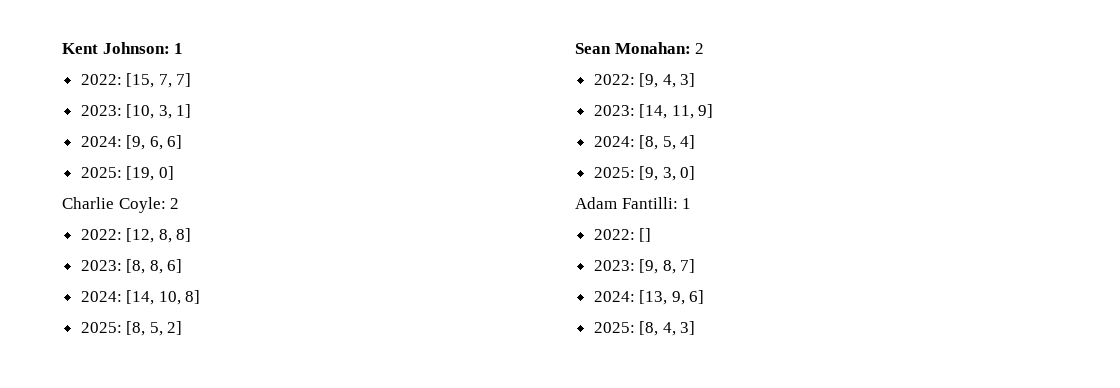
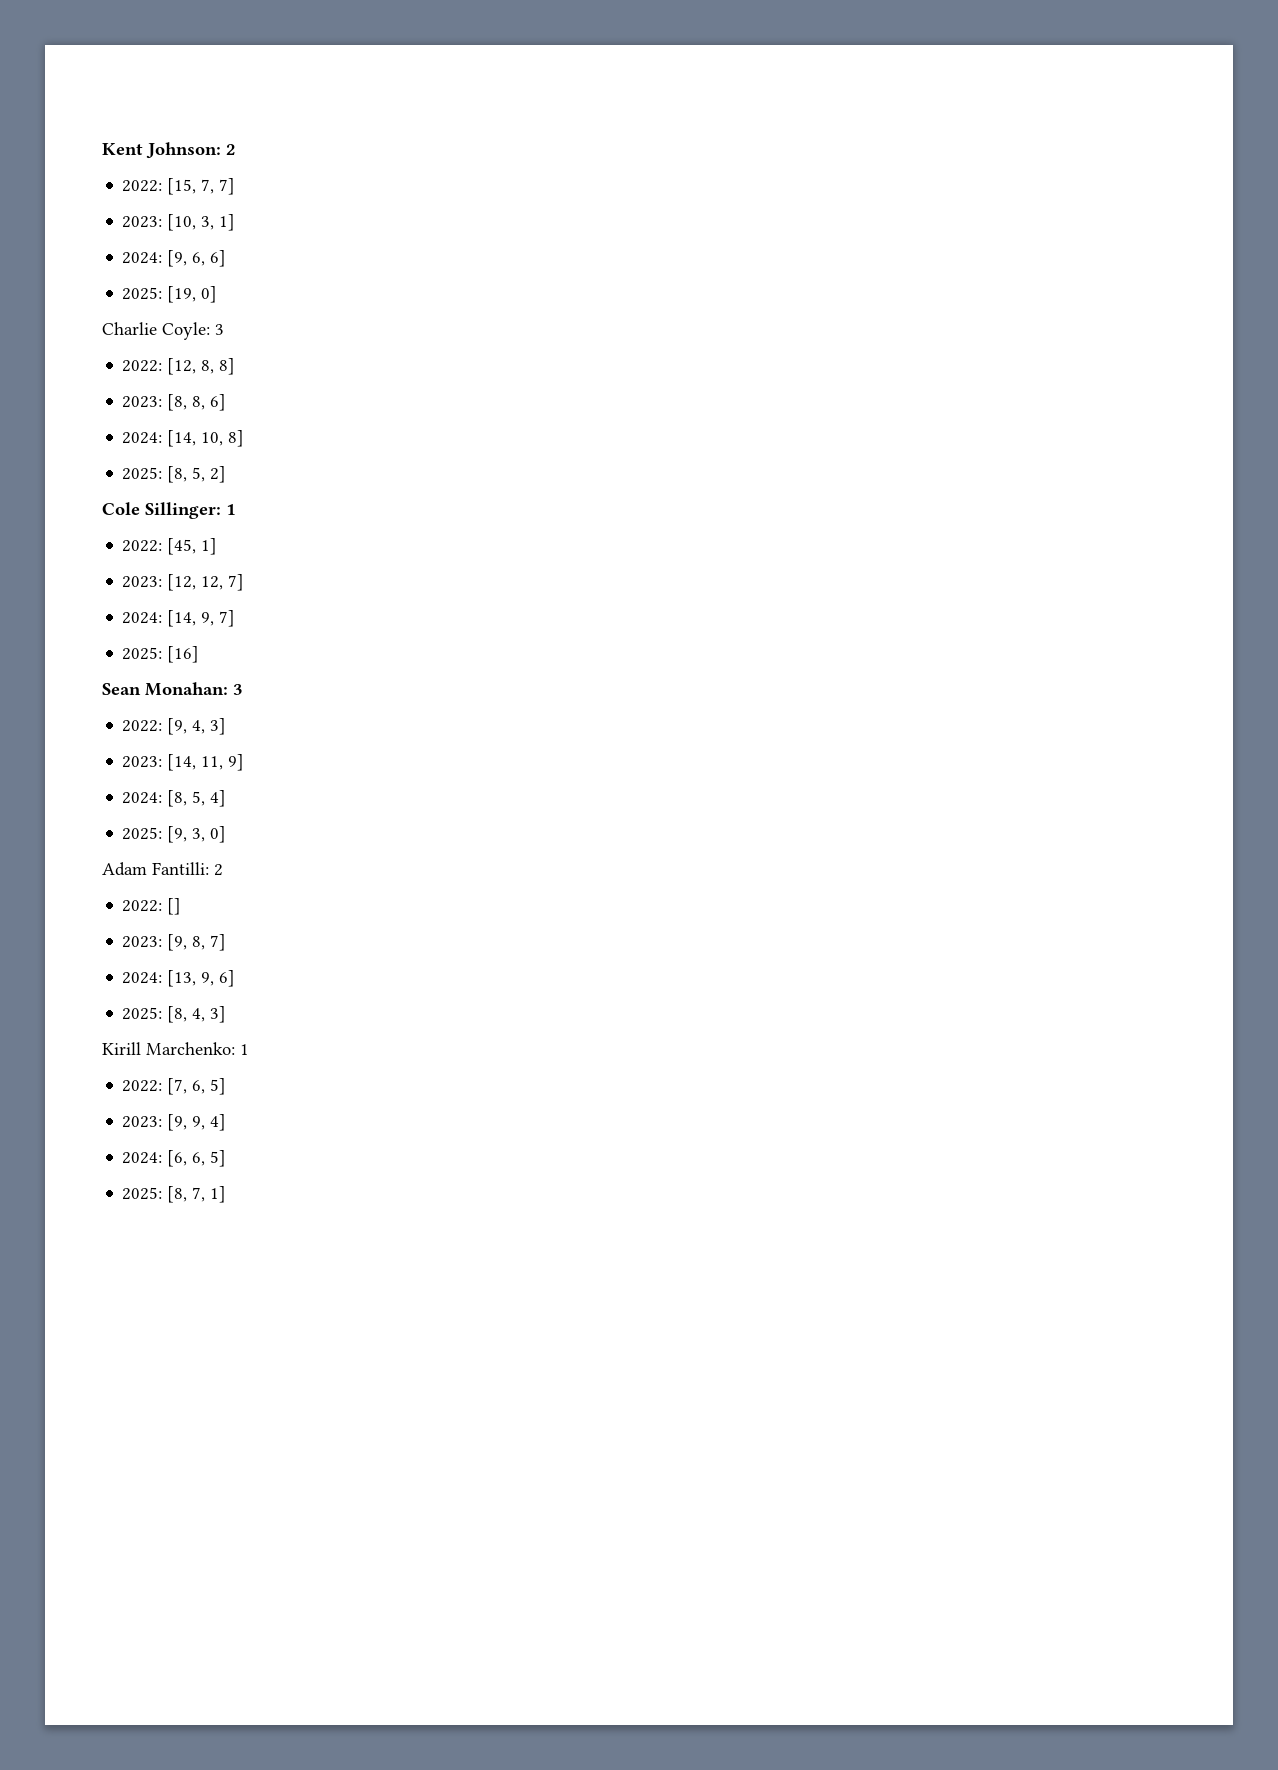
- Kent Johnson: 1
+ Kent Johnson: 2
- Charlie Coyle: 2
+ Charlie Coyle: 3
+ Cole Sillinger: 1
+ 2022: [45, 1]
+ 2023: [12, 12, 7]
+ 2024: [14, 9, 7]
+ 2025: [16]
- Sean Monahan: 2
+ Sean Monahan: 3
- Adam Fantilli: 1
+ Adam Fantilli: 2
+ Kirill Marchenko: 1
+ 2022: [7, 6, 5]
+ 2023: [9, 9, 4]
+ 2024: [6, 6, 5]
+ 2025: [8, 7, 1]

